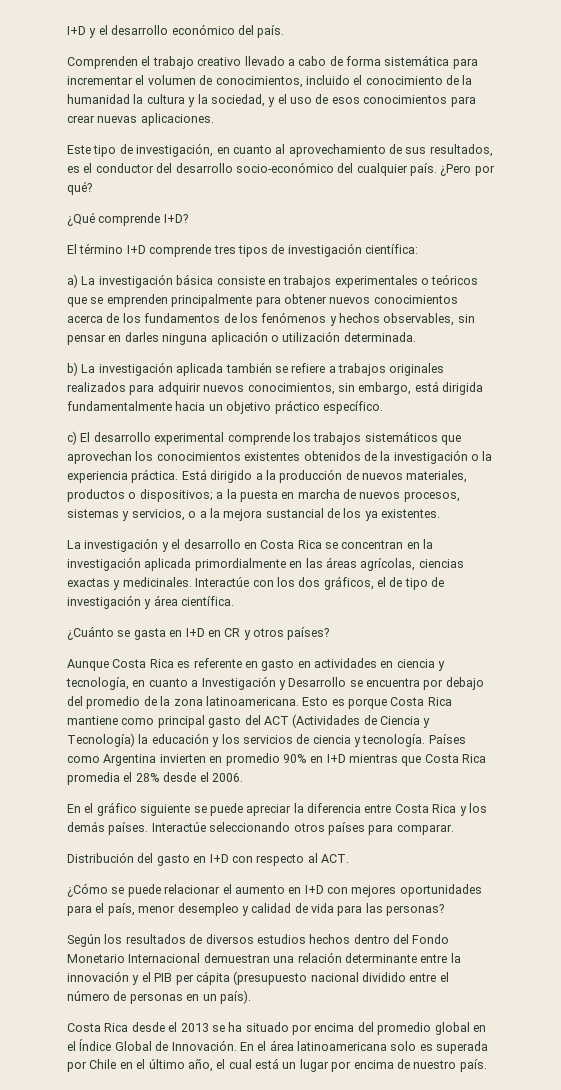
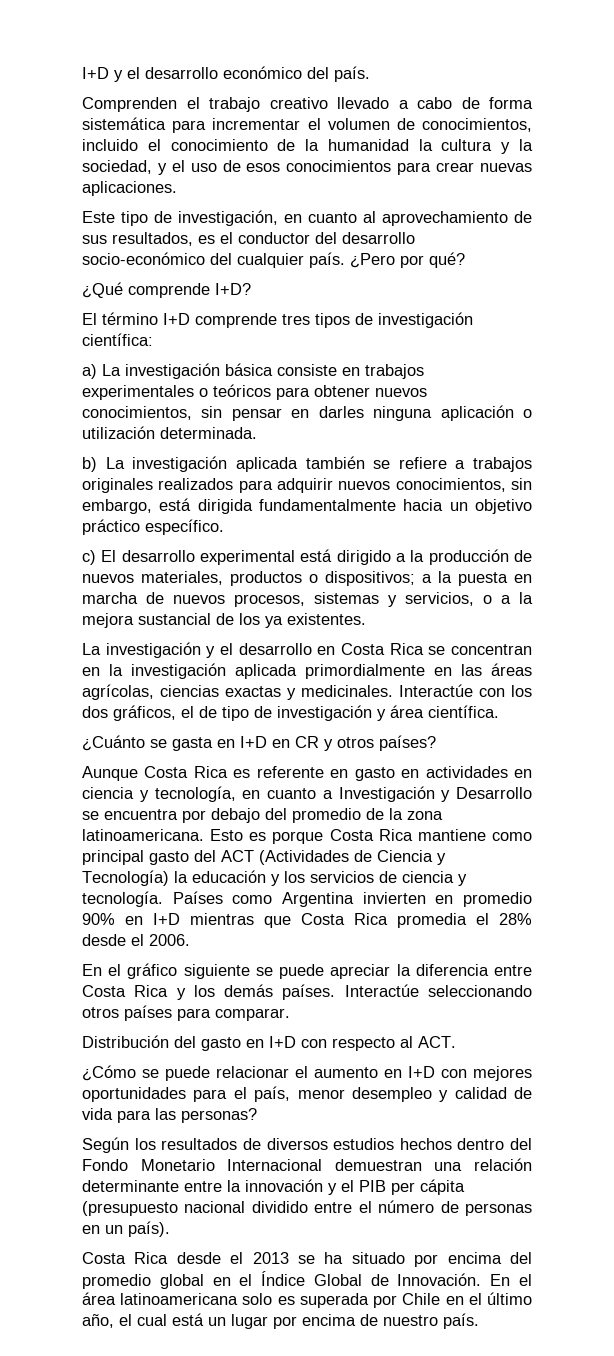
- a) La investigación básica consiste en trabajos experimentales o teóricos que se emprenden principalmente para obtener nuevos conocimientos acerca de los fundamentos de los fenómenos y hechos observables, sin pensar en darles ninguna aplicación o utilización determinada.
+ a) La investigación básica consiste en trabajos experimentales o teóricos para obtener nuevos conocimientos, sin pensar en darles ninguna aplicación o utilización determinada.
- c) El desarrollo experimental comprende los trabajos sistemáticos que aprovechan los conocimientos existentes obtenidos de la investigación o la experiencia práctica. Está dirigido a la producción de nuevos materiales, productos o dispositivos; a la puesta en marcha de nuevos procesos, sistemas y servicios, o a la mejora sustancial de los ya existentes.
+ c) El desarrollo experimental está dirigido a la producción de nuevos materiales, productos o dispositivos; a la puesta en marcha de nuevos procesos, sistemas y servicios, o a la mejora sustancial de los ya existentes.

